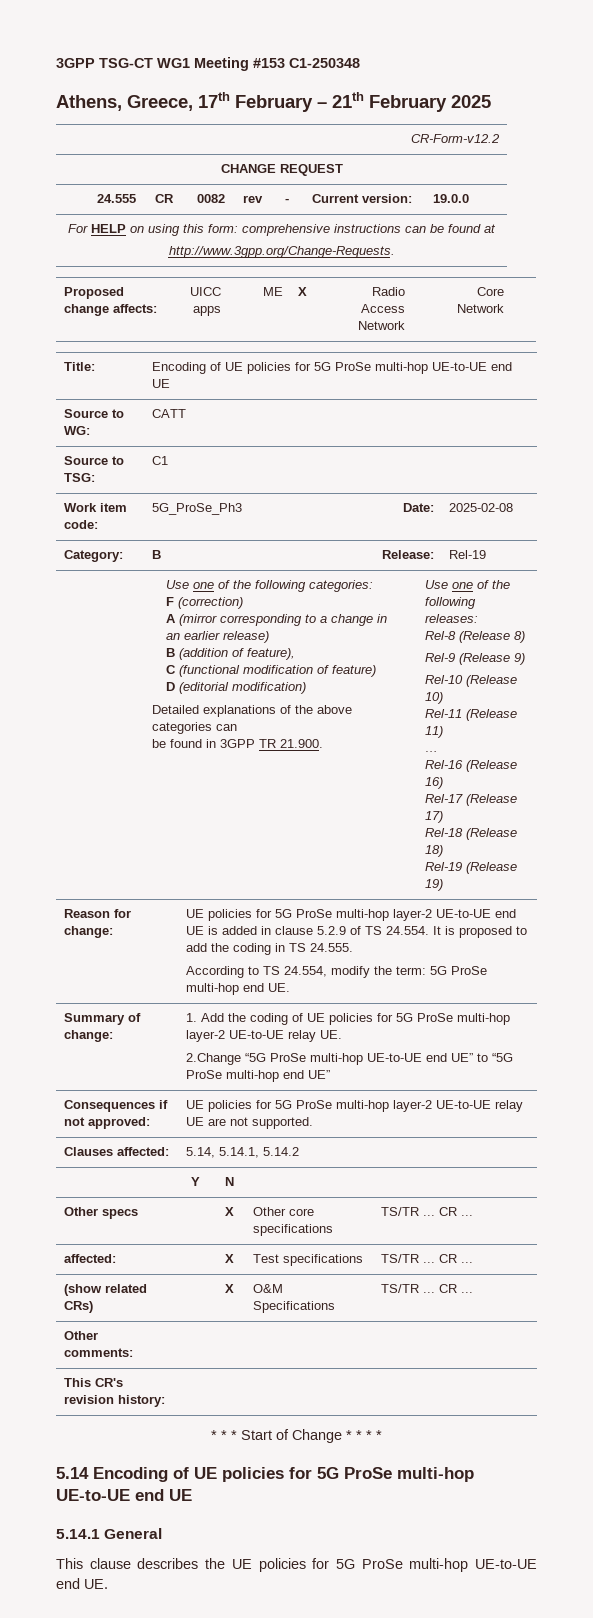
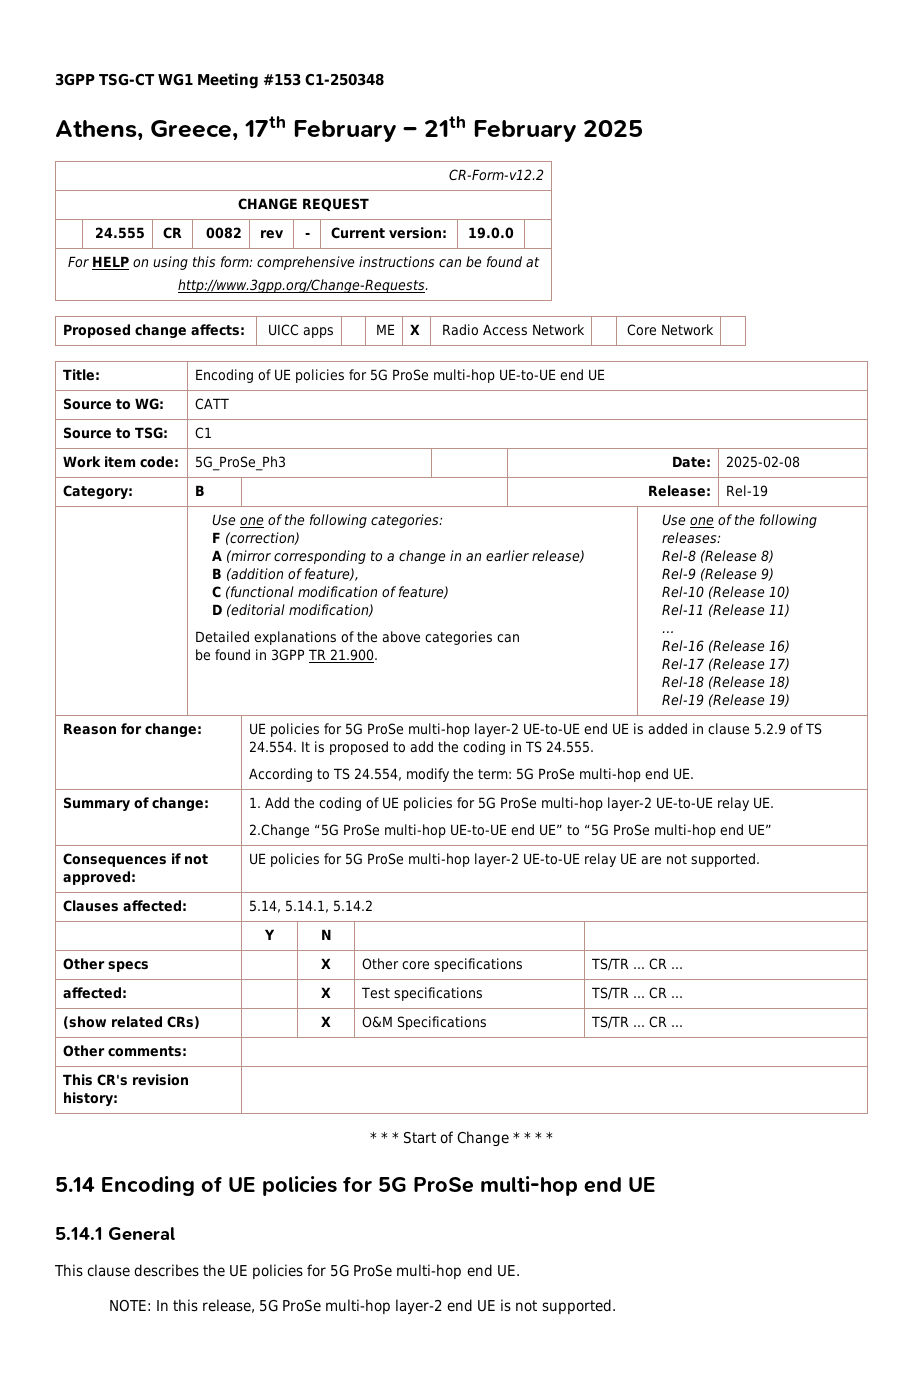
- 5.14 Encoding of UE policies for 5G ProSe multi-hop UE-to-UE end UE
+ 5.14 Encoding of UE policies for 5G ProSe multi-hop end UE
- This clause describes the UE policies for 5G ProSe multi-hop UE-to-UE end UE.
+ This clause describes the UE policies for 5G ProSe multi-hop end UE.
+ NOTE: In this release, 5G ProSe multi-hop layer-2 end UE is not supported.

